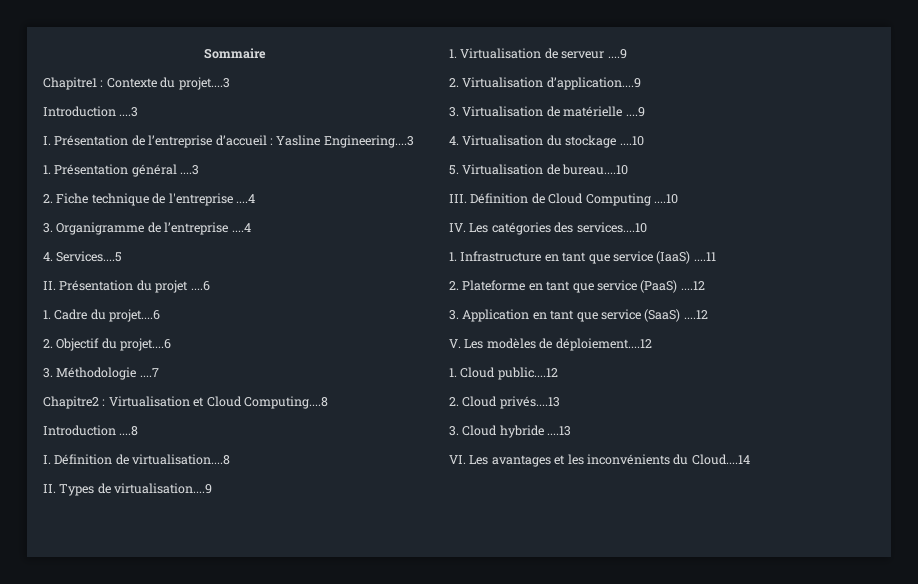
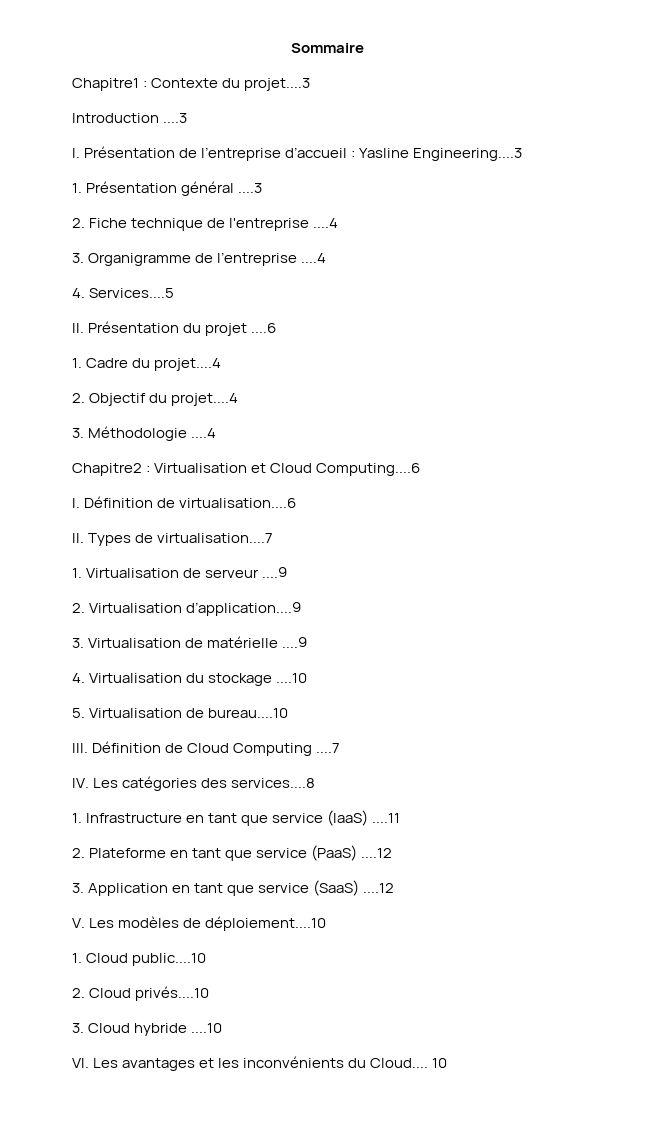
- 1. Cadre du projet....6
+ 1. Cadre du projet....4
- 2. Objectif du projet....6
+ 2. Objectif du projet....4
- 3. Méthodologie ....7
+ 3. Méthodologie ....4
- Chapitre2 : Virtualisation et Cloud Computing....8
- Introduction ....8
+ Chapitre2 : Virtualisation et Cloud Computing....6
- I. Définition de virtualisation....8
+ I. Définition de virtualisation....6
- II. Types de virtualisation....9
+ II. Types de virtualisation....7
- III. Définition de Cloud Computing ....10
+ III. Définition de Cloud Computing ....7
- IV. Les catégories des services....10
+ IV. Les catégories des services....8
- V. Les modèles de déploiement....12
+ V. Les modèles de déploiement....10
- 1. Cloud public....12
+ 1. Cloud public....10
- 2. Cloud privés....13
+ 2. Cloud privés....10
- 3. Cloud hybride ....13
+ 3. Cloud hybride ....10
- VI. Les avantages et les inconvénients du Cloud....14
+ VI. Les avantages et les inconvénients du Cloud.... 10

